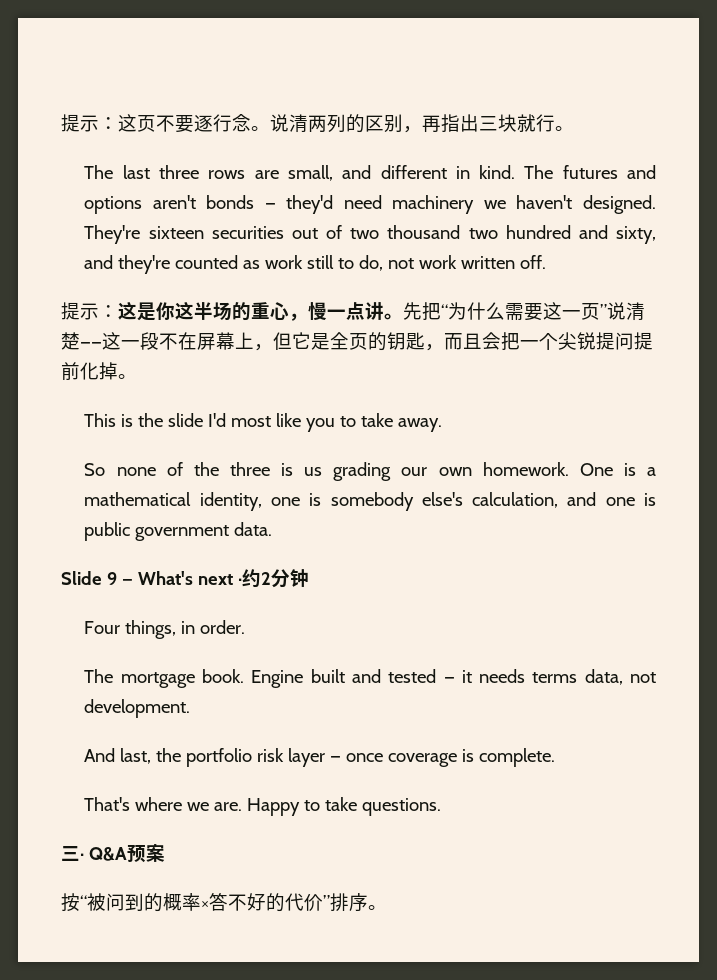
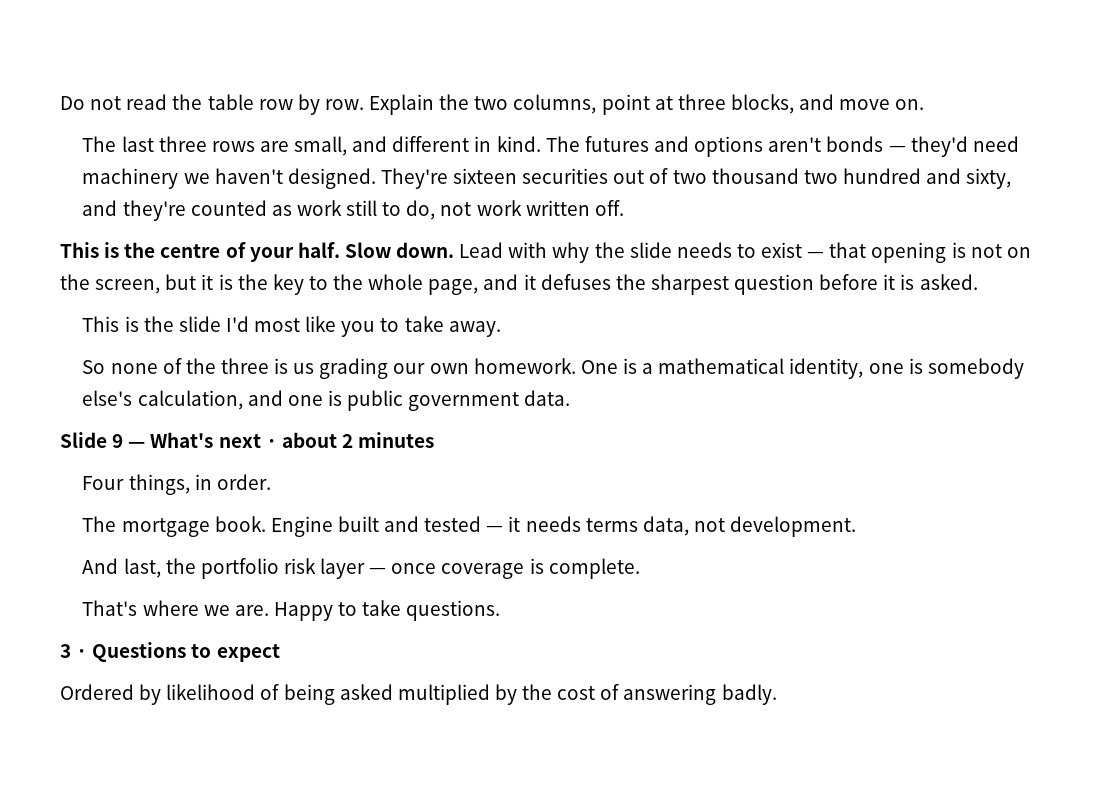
- 提示：这页不要逐行念。说清两列的区别，再指出三块就行。
+ Do not read the table row by row. Explain the two columns, point at three blocks, and move on.
- 提示：这是你这半场的重心，慢一点讲。先把“为什么需要这一页”说清楚——这一段不在屏幕上，但它是全页的钥匙，而且会把一个尖锐提问提前化掉。
+ This is the centre of your half. Slow down. Lead with why the slide needs to exist — that opening is not on the screen, but it is the key to the whole page, and it defuses the sharpest question before it is asked.
- Slide 9 — What's next ·约2分钟
+ Slide 9 — What's next · about 2 minutes
- 三· Q&A预案
- 按“被问到的概率×答不好的代价”排序。
+ 3 · Questions to expect
+ Ordered by likelihood of being asked multiplied by the cost of answering badly.

